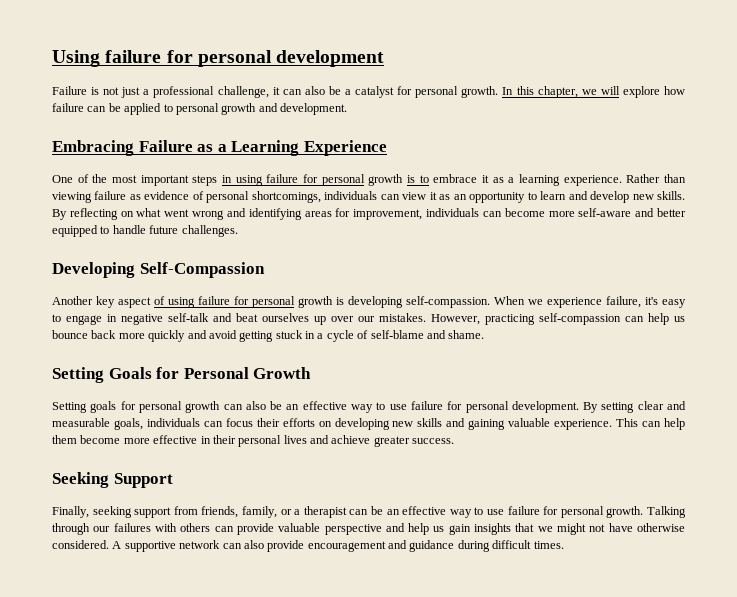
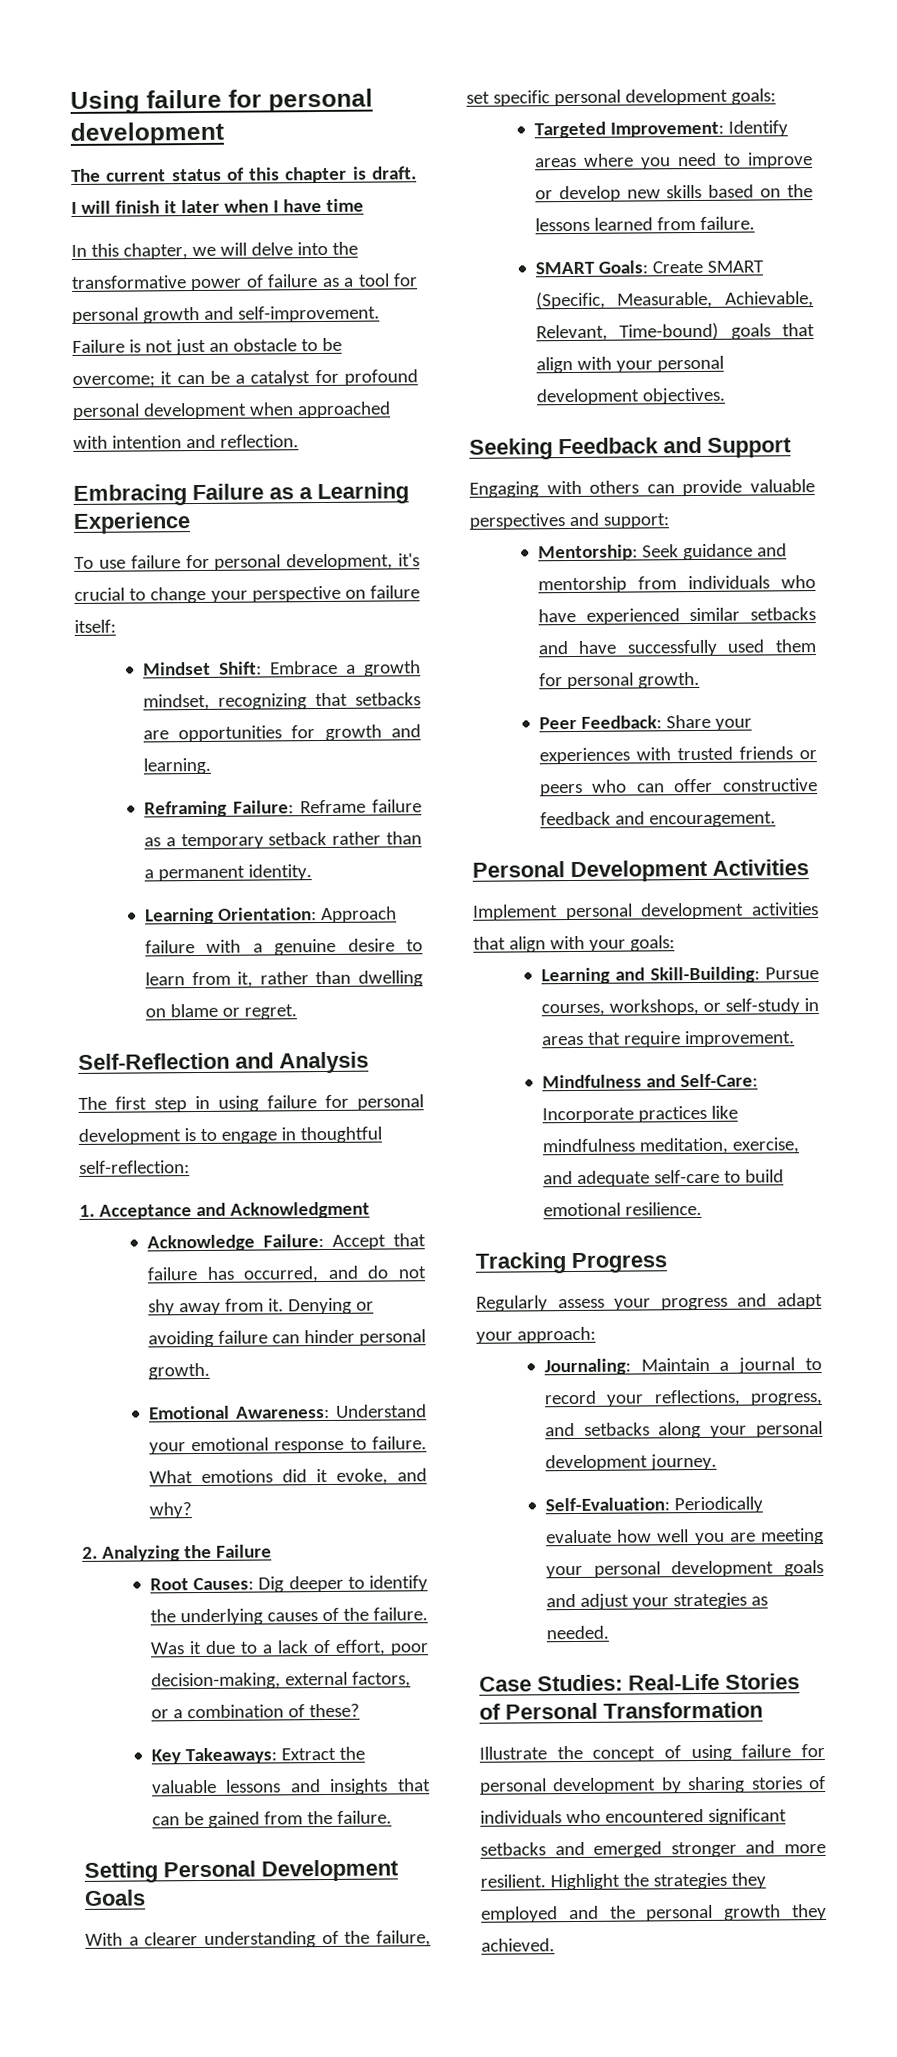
- Failure is not just a professional challenge, it can also be a catalyst for personal growth. In this chapter, we will explore how failure can be applied to personal growth and development.
+ The current status of this chapter is draft. I will finish it later when I have time
+ In this chapter, we will delve into the transformative power of failure as a tool for personal growth and self-improvement. Failure is not just an obstacle to be overcome; it can be a catalyst for profound personal development when approached with intention and reflection.
- One of the most important steps in using failure for personal growth is to embrace it as a learning experience. Rather than viewing failure as evidence of personal shortcomings, individuals can view it as an opportunity to learn and develop new skills. By reflecting on what went wrong and identifying areas for improvement, individuals can become more self-aware and better equipped to handle future challenges.
- Developing Self-Compassion
- Another key aspect of using failure for personal growth is developing self-compassion. When we experience failure, it's easy to engage in negative self-talk and beat ourselves up over our mistakes. However, practicing self-compassion can help us bounce back more quickly and avoid getting stuck in a cycle of self-blame and shame.
- Setting Goals for Personal Growth
- Setting goals for personal growth can also be an effective way to use failure for personal development. By setting clear and measurable goals, individuals can focus their efforts on developing new skills and gaining valuable experience. This can help them become more effective in their personal lives and achieve greater success.
- Seeking Support
- Finally, seeking support from friends, family, or a therapist can be an effective way to use failure for personal growth. Talking through our failures with others can provide valuable perspective and help us gain insights that we might not have otherwise considered. A supportive network can also provide encouragement and guidance during difficult times.
+ To use failure for personal development, it's crucial to change your perspective on failure itself:
+ Mindset Shift: Embrace a growth mindset, recognizing that setbacks are opportunities for growth and learning.
+ Reframing Failure: Reframe failure as a temporary setback rather than a permanent identity.
+ Learning Orientation: Approach failure with a genuine desire to learn from it, rather than dwelling on blame or regret.
+ Self-Reflection and Analysis
+ The first step in using failure for personal development is to engage in thoughtful self-reflection:
+ 1. Acceptance and Acknowledgment
+ Acknowledge Failure: Accept that failure has occurred, and do not shy away from it. Denying or avoiding failure can hinder personal growth.
+ Emotional Awareness: Understand your emotional response to failure. What emotions did it evoke, and why?
+ 2. Analyzing the Failure
+ Root Causes: Dig deeper to identify the underlying causes of the failure. Was it due to a lack of effort, poor decision-making, external factors, or a combination of these?
+ Key Takeaways: Extract the valuable lessons and insights that can be gained from the failure.
+ Setting Personal Development Goals
+ With a clearer understanding of the failure, set specific personal development goals:
+ Targeted Improvement: Identify areas where you need to improve or develop new skills based on the lessons learned from failure.
+ SMART Goals: Create SMART (Specific, Measurable, Achievable, Relevant, Time-bound) goals that align with your personal development objectives.
+ Seeking Feedback and Support
+ Engaging with others can provide valuable perspectives and support:
+ Mentorship: Seek guidance and mentorship from individuals who have experienced similar setbacks and have successfully used them for personal growth.
+ Peer Feedback: Share your experiences with trusted friends or peers who can offer constructive feedback and encouragement.
+ Personal Development Activities
+ Implement personal development activities that align with your goals:
+ Learning and Skill-Building: Pursue courses, workshops, or self-study in areas that require improvement.
+ Mindfulness and Self-Care: Incorporate practices like mindfulness meditation, exercise, and adequate self-care to build emotional resilience.
+ Tracking Progress
+ Regularly assess your progress and adapt your approach:
+ Journaling: Maintain a journal to record your reflections, progress, and setbacks along your personal development journey.
+ Self-Evaluation: Periodically evaluate how well you are meeting your personal development goals and adjust your strategies as needed.
+ Case Studies: Real-Life Stories of Personal Transformation
+ Illustrate the concept of using failure for personal development by sharing stories of individuals who encountered significant setbacks and emerged stronger and more resilient. Highlight the strategies they employed and the personal growth they achieved.

